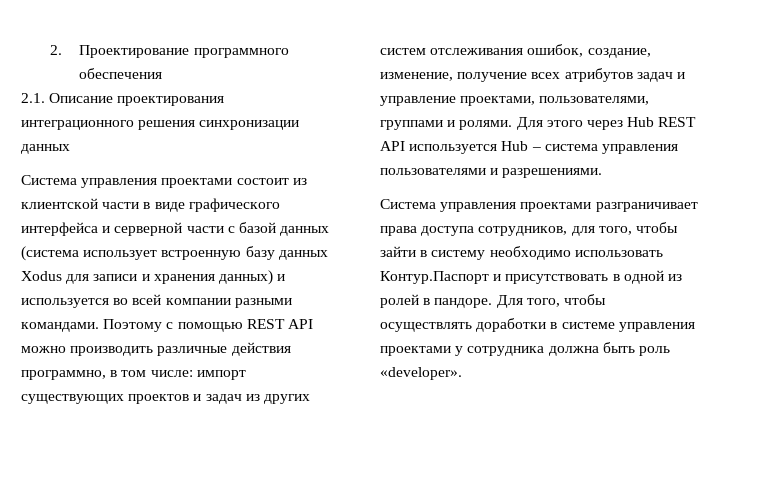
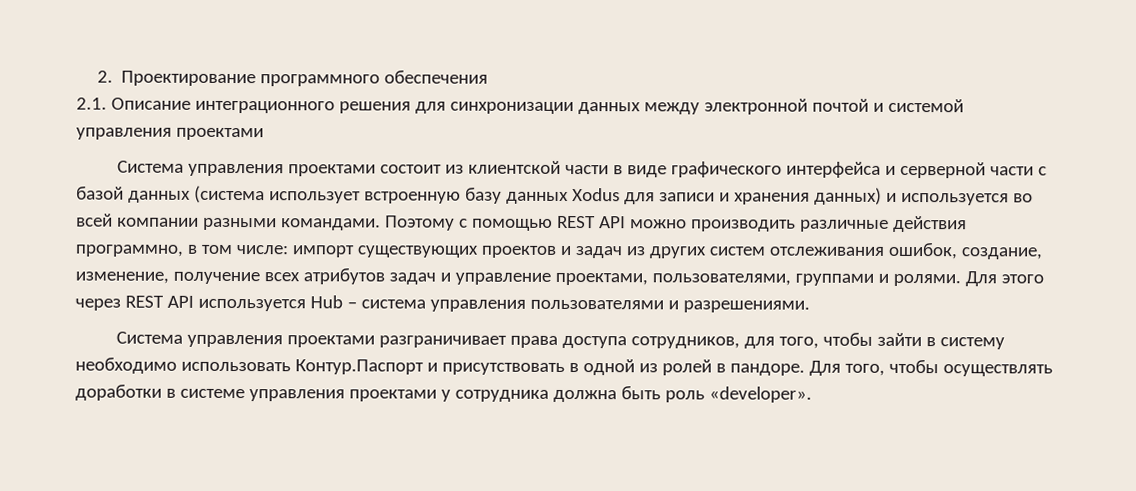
- 2.1. Описание проектирования интеграционного решения синхронизации данных
+ 2.1. Описание интеграционного решения для синхронизации данных между электронной почтой и системой управления проектами
- Для этого через Hub REST API используется Hub – система управления пользователями и разрешениями.
+ Для этого через REST API используется Hub – система управления пользователями и разрешениями.

